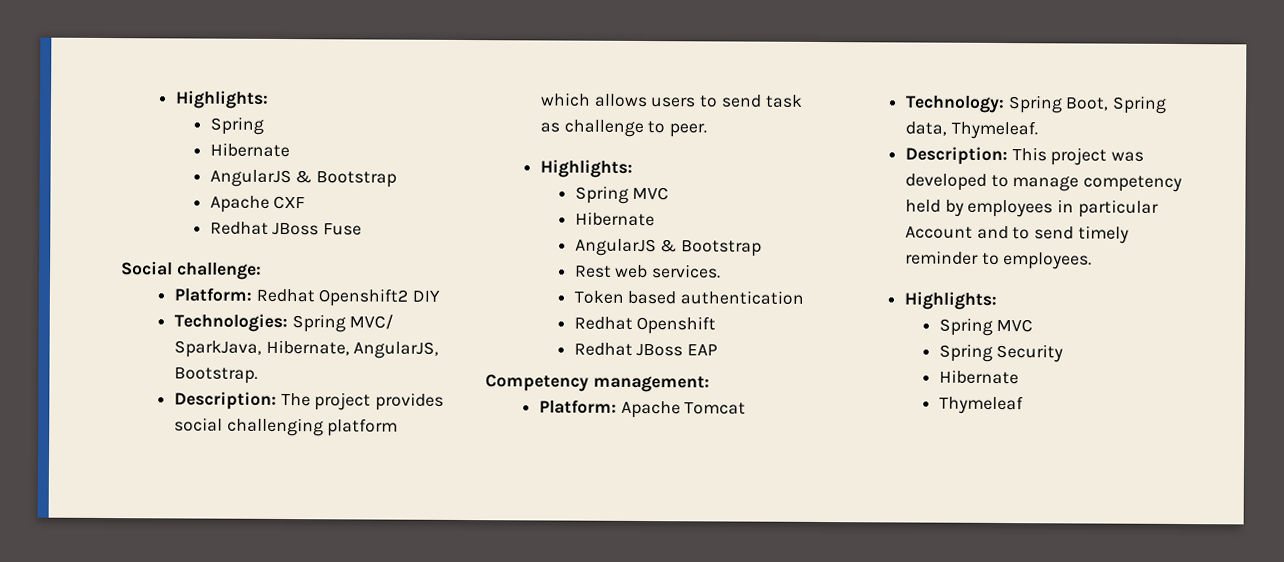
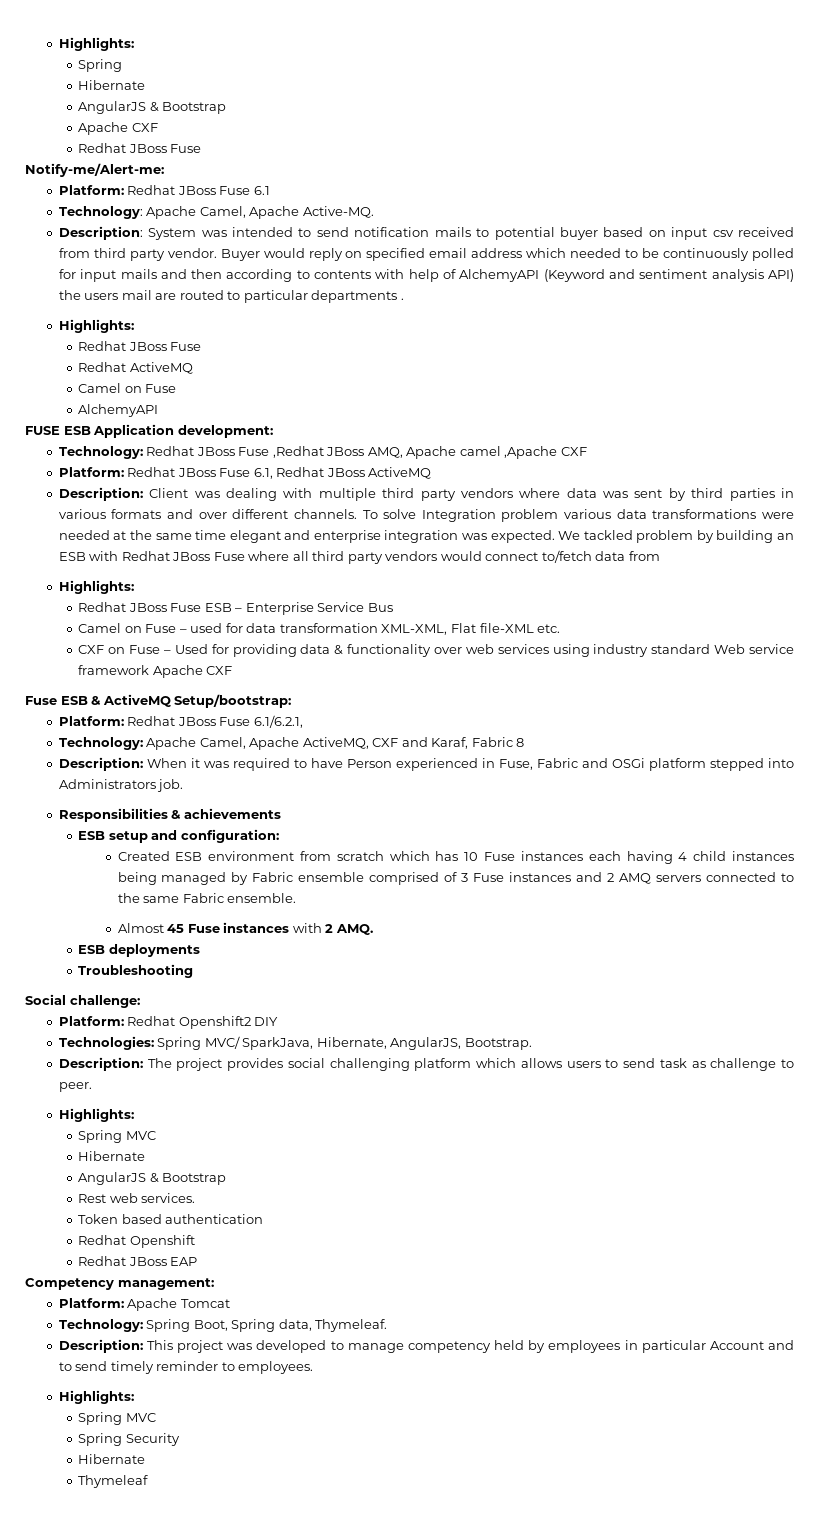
+ Notify-me/Alert-me:
+ Platform: Redhat JBoss Fuse 6.1
+ Technology: Apache Camel, Apache Active-MQ.
+ Description: System was intended to send notification mails to potential buyer based on input csv received from third party vendor. Buyer would reply on specified email address which needed to be continuously polled for input mails and then according to contents with help of AlchemyAPI (Keyword and sentiment analysis API) the users mail are routed to particular departments .
+ Highlights:
+ Redhat JBoss Fuse
+ Redhat ActiveMQ
+ Camel on Fuse
+ AlchemyAPI
+ FUSE ESB Application development:
+ Technology: Redhat JBoss Fuse ,Redhat JBoss AMQ, Apache camel ,Apache CXF
+ Platform: Redhat JBoss Fuse 6.1, Redhat JBoss ActiveMQ
+ Description: Client was dealing with multiple third party vendors where data was sent by third parties in various formats and over different channels. To solve Integration problem various data transformations were needed at the same time elegant and enterprise integration was expected. We tackled problem by building an ESB with Redhat JBoss Fuse where all third party vendors would connect to/fetch data from
+ Highlights:
+ Redhat JBoss Fuse ESB – Enterprise Service Bus
+ Camel on Fuse – used for data transformation XML-XML, Flat file-XML etc.
+ CXF on Fuse – Used for providing data & functionality over web services using industry standard Web service framework Apache CXF
+ Fuse ESB & ActiveMQ Setup/bootstrap:
+ Platform: Redhat JBoss Fuse 6.1/6.2.1,
+ Technology: Apache Camel, Apache ActiveMQ, CXF and Karaf, Fabric 8
+ Description: When it was required to have Person experienced in Fuse, Fabric and OSGi platform stepped into Administrators job.
+ Responsibilities & achievements
+ ESB setup and configuration:
+ Created ESB environment from scratch which has 10 Fuse instances each having 4 child instances being managed by Fabric ensemble comprised of 3 Fuse instances and 2 AMQ servers connected to the same Fabric ensemble.
+ Almost 45 Fuse instances with 2 AMQ.
+ ESB deployments
+ Troubleshooting

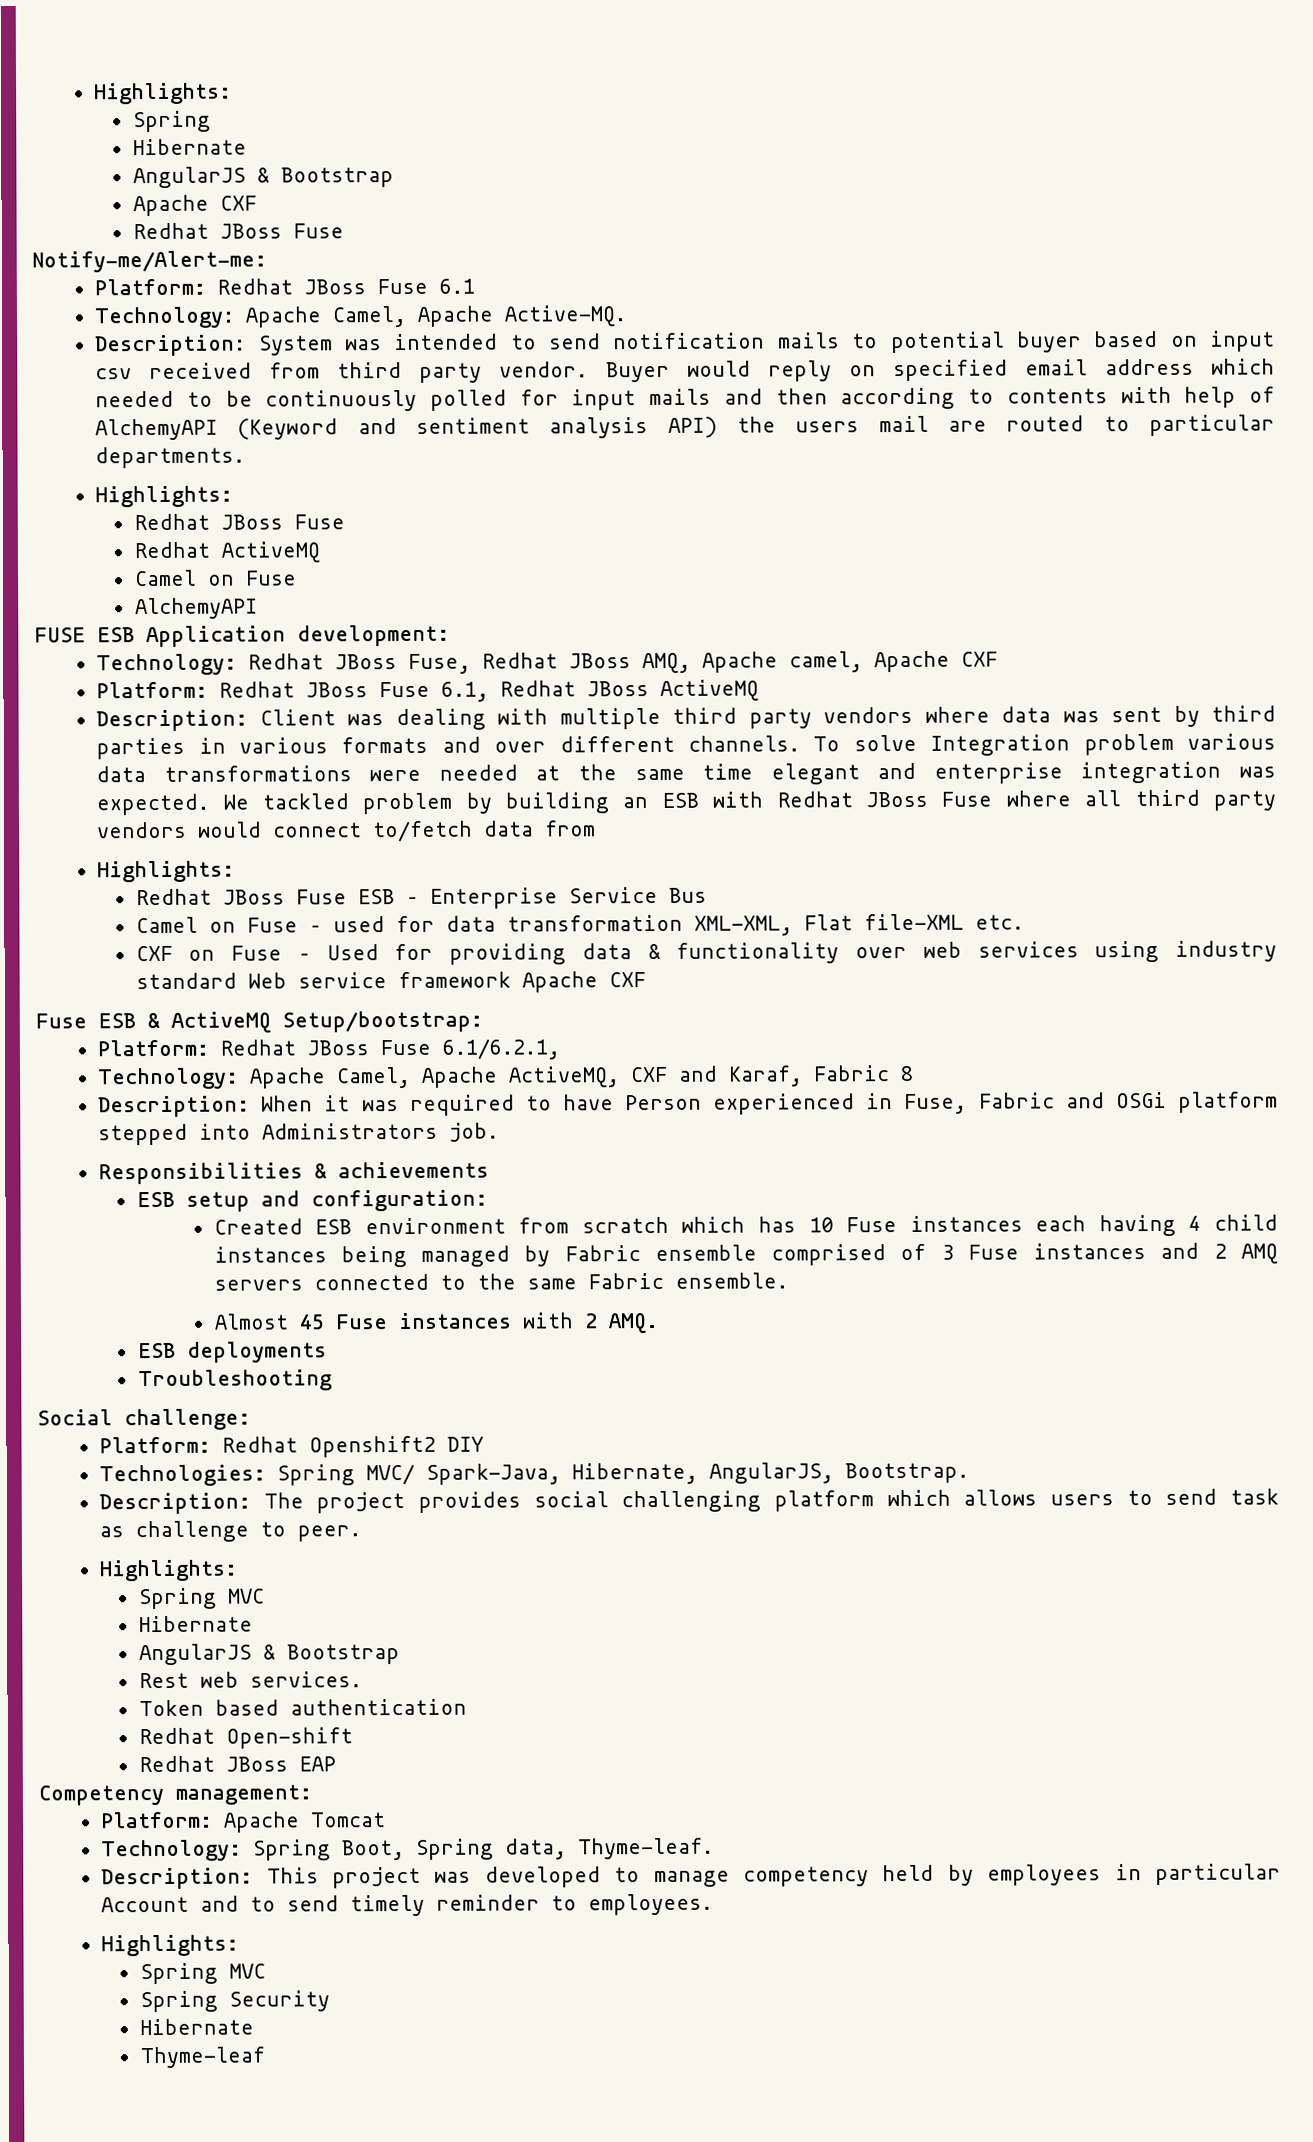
- Buyer would reply on specified email address which needed to be continuously polled for input mails and then according to contents with help of AlchemyAPI (Keyword and sentiment analysis API) the users mail are routed to particular departments .
+ Buyer would reply on specified email address which needed to be continuously polled for input mails and then according to contents with help of AlchemyAPI (Keyword and sentiment analysis API) the users mail are routed to particular departments.
- Technology: Redhat JBoss Fuse ,Redhat JBoss AMQ, Apache camel ,Apache CXF
+ Technology: Redhat JBoss Fuse, Redhat JBoss AMQ, Apache camel, Apache CXF
- Technologies: Spring MVC/ SparkJava, Hibernate, AngularJS, Bootstrap.
+ Technologies: Spring MVC/ Spark-Java, Hibernate, AngularJS, Bootstrap.
- Redhat Openshift
+ Redhat Open-shift
- Technology: Spring Boot, Spring data, Thymeleaf.
+ Technology: Spring Boot, Spring data, Thyme-leaf.
- Thymeleaf
+ Thyme-leaf

